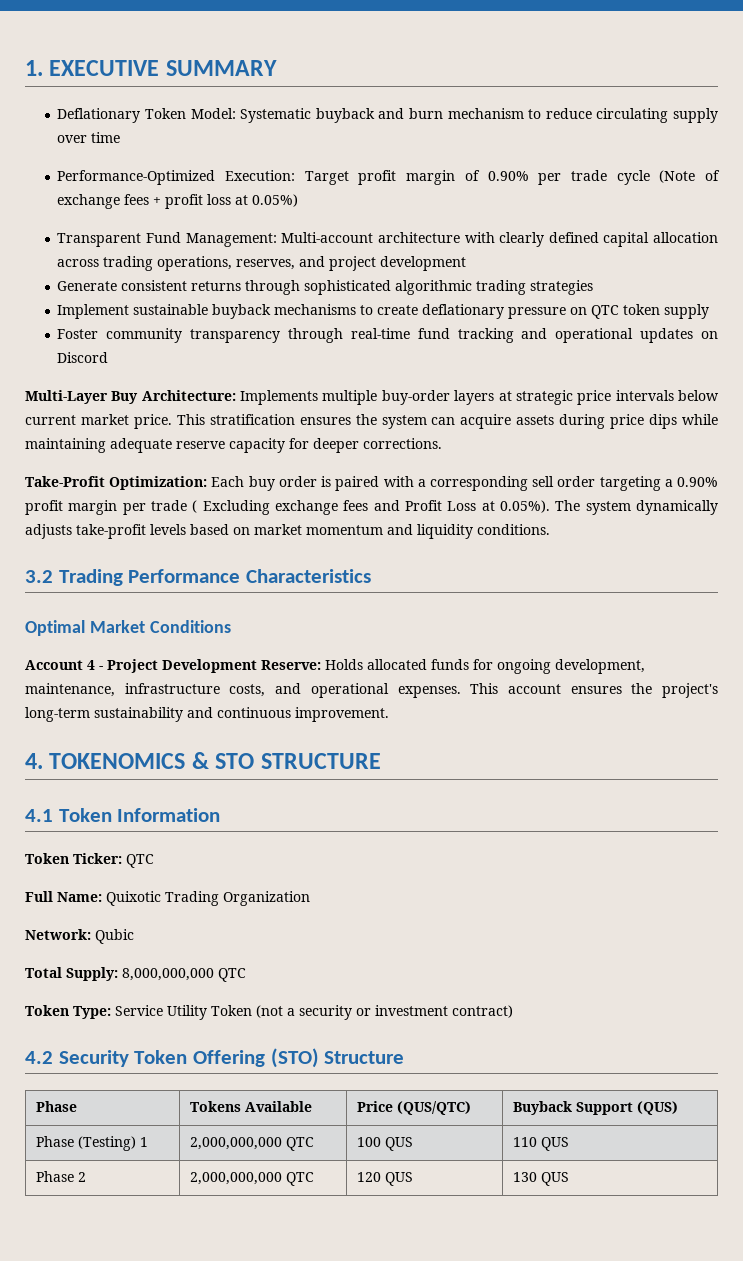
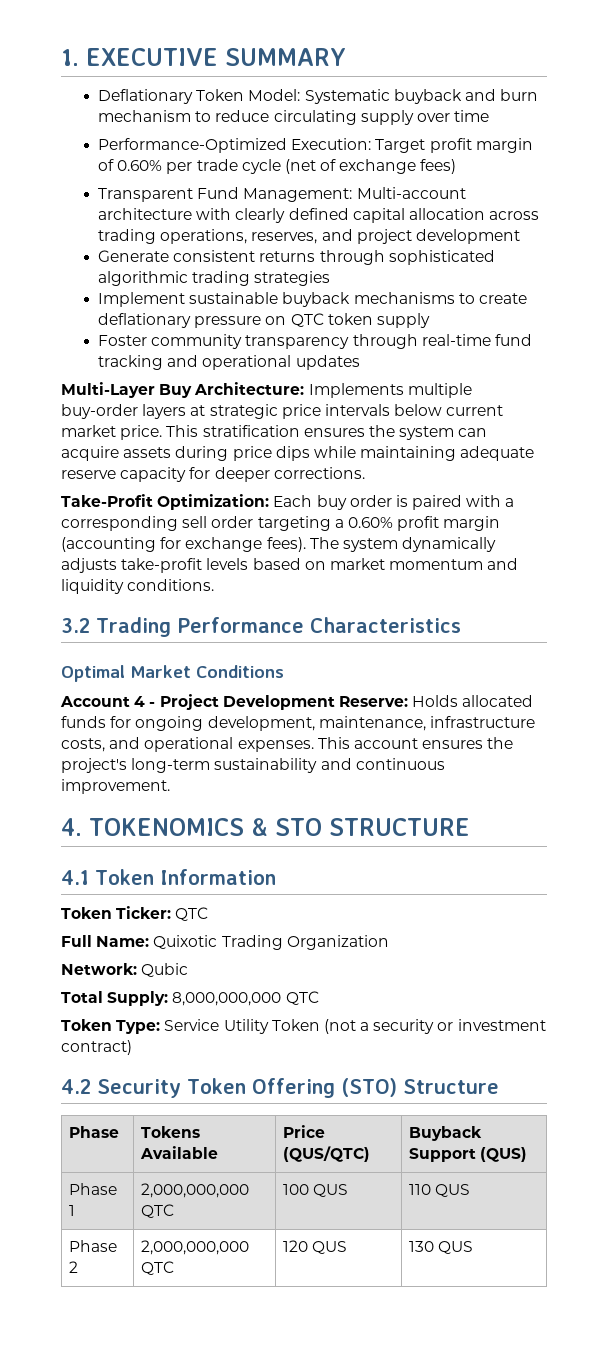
- Performance-Optimized Execution: Target profit margin of 0.90% per trade cycle (Note of exchange fees + profit loss at 0.05%)
+ Performance-Optimized Execution: Target profit margin of 0.60% per trade cycle (net of exchange fees)
- Foster community transparency through real-time fund tracking and operational updates on Discord
+ Foster community transparency through real-time fund tracking and operational updates
- Take-Profit Optimization: Each buy order is paired with a corresponding sell order targeting a 0.90% profit margin per trade ( Excluding exchange fees and Profit Loss at 0.05%). The system dynamically adjusts take-profit levels based on market momentum and liquidity conditions.
+ Take-Profit Optimization: Each buy order is paired with a corresponding sell order targeting a 0.60% profit margin (accounting for exchange fees). The system dynamically adjusts take-profit levels based on market momentum and liquidity conditions.
- Phase (Testing) 1 | 2,000,000,000 QTC | 100 QUS | 110 QUS
+ Phase 1 | 2,000,000,000 QTC | 100 QUS | 110 QUS

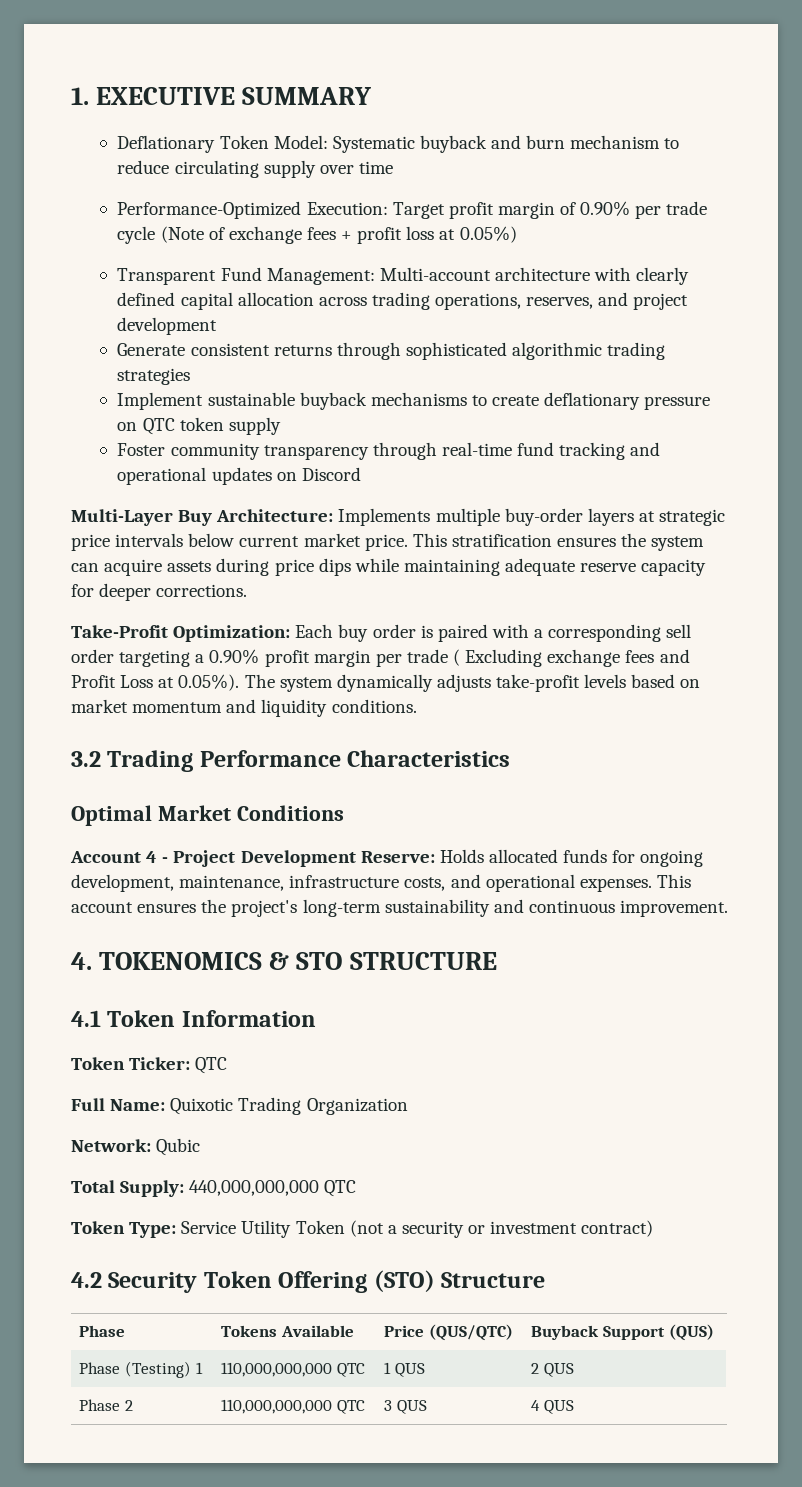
- Performance-Optimized Execution: Target profit margin of 0.60% per trade cycle (net of exchange fees)
+ Performance-Optimized Execution: Target profit margin of 0.90% per trade cycle (Note of exchange fees + profit loss at 0.05%)
- Foster community transparency through real-time fund tracking and operational updates
+ Foster community transparency through real-time fund tracking and operational updates on Discord
- Take-Profit Optimization: Each buy order is paired with a corresponding sell order targeting a 0.60% profit margin (accounting for exchange fees). The system dynamically adjusts take-profit levels based on market momentum and liquidity conditions.
+ Take-Profit Optimization: Each buy order is paired with a corresponding sell order targeting a 0.90% profit margin per trade ( Excluding exchange fees and Profit Loss at 0.05%). The system dynamically adjusts take-profit levels based on market momentum and liquidity conditions.
- Total Supply: 8,000,000,000 QTC
+ Total Supply: 440,000,000,000 QTC
- Phase 1 | 2,000,000,000 QTC | 100 QUS | 110 QUS
+ Phase (Testing) 1 | 110,000,000,000 QTC | 1 QUS | 2 QUS
- Phase 2 | 2,000,000,000 QTC | 120 QUS | 130 QUS
+ Phase 2 | 110,000,000,000 QTC | 3 QUS | 4 QUS

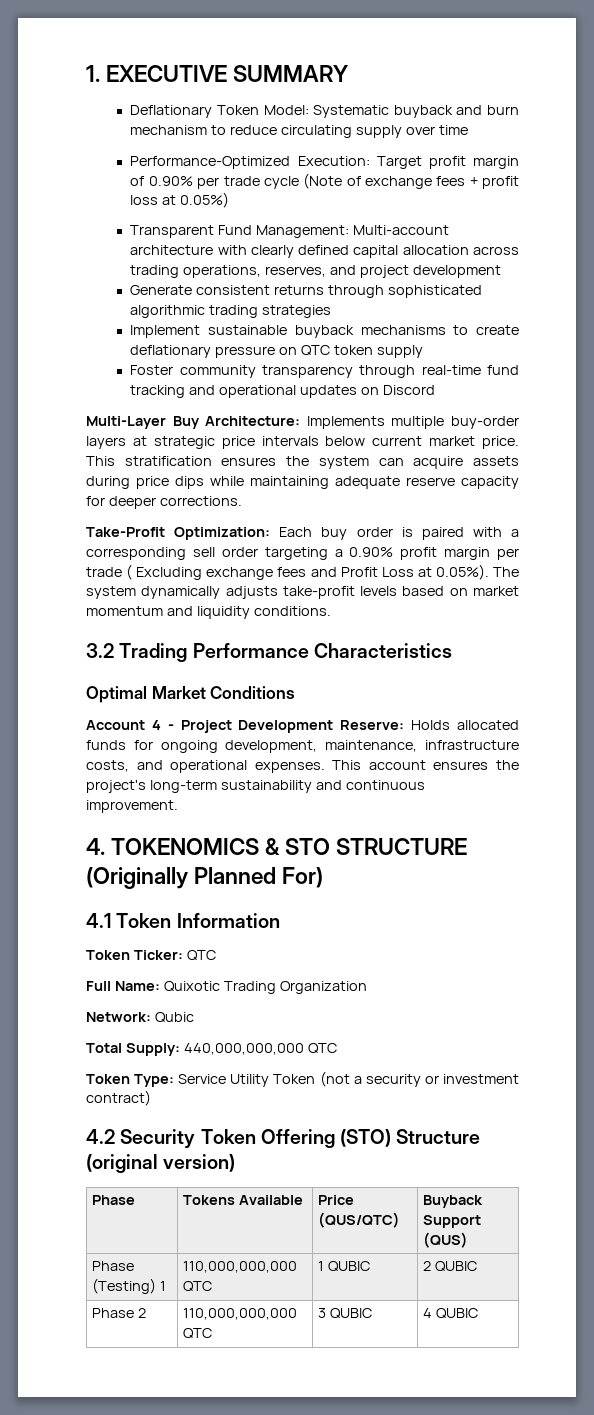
- 4. TOKENOMICS & STO STRUCTURE
+ 4. TOKENOMICS & STO STRUCTURE (Originally Planned For)
- 4.2 Security Token Offering (STO) Structure
+ 4.2 Security Token Offering (STO) Structure (original version)
- Phase (Testing) 1 | 110,000,000,000 QTC | 1 QUS | 2 QUS
+ Phase (Testing) 1 | 110,000,000,000 QTC | 1 QUBIC | 2 QUBIC
- Phase 2 | 110,000,000,000 QTC | 3 QUS | 4 QUS
+ Phase 2 | 110,000,000,000 QTC | 3 QUBIC | 4 QUBIC

